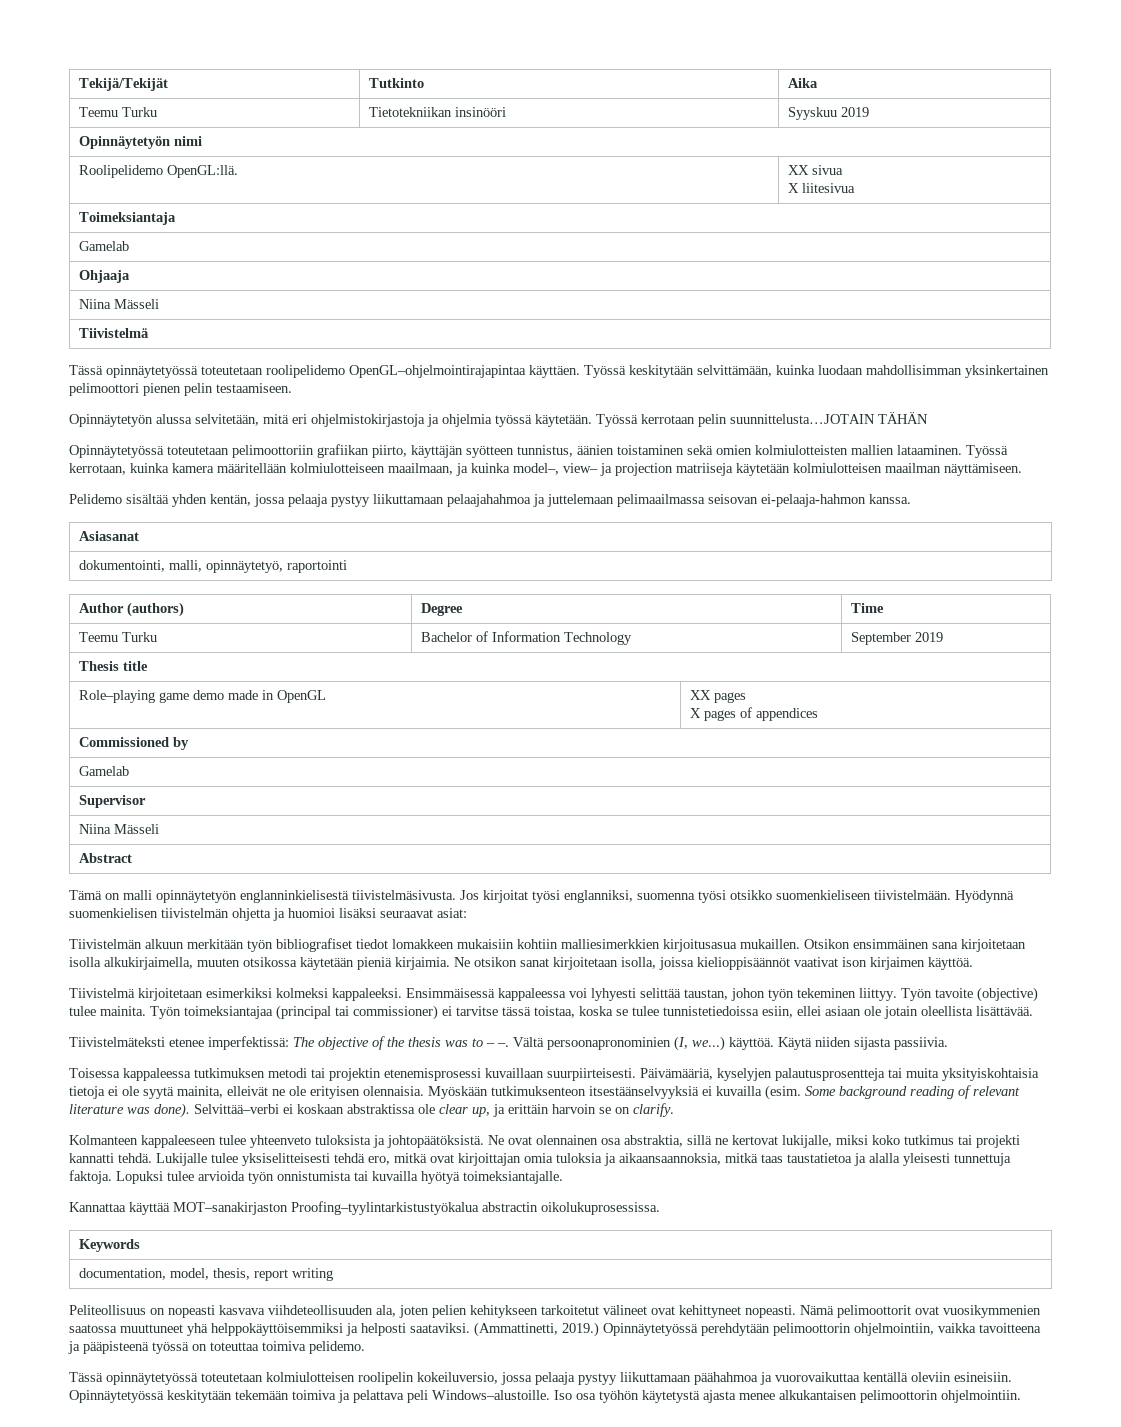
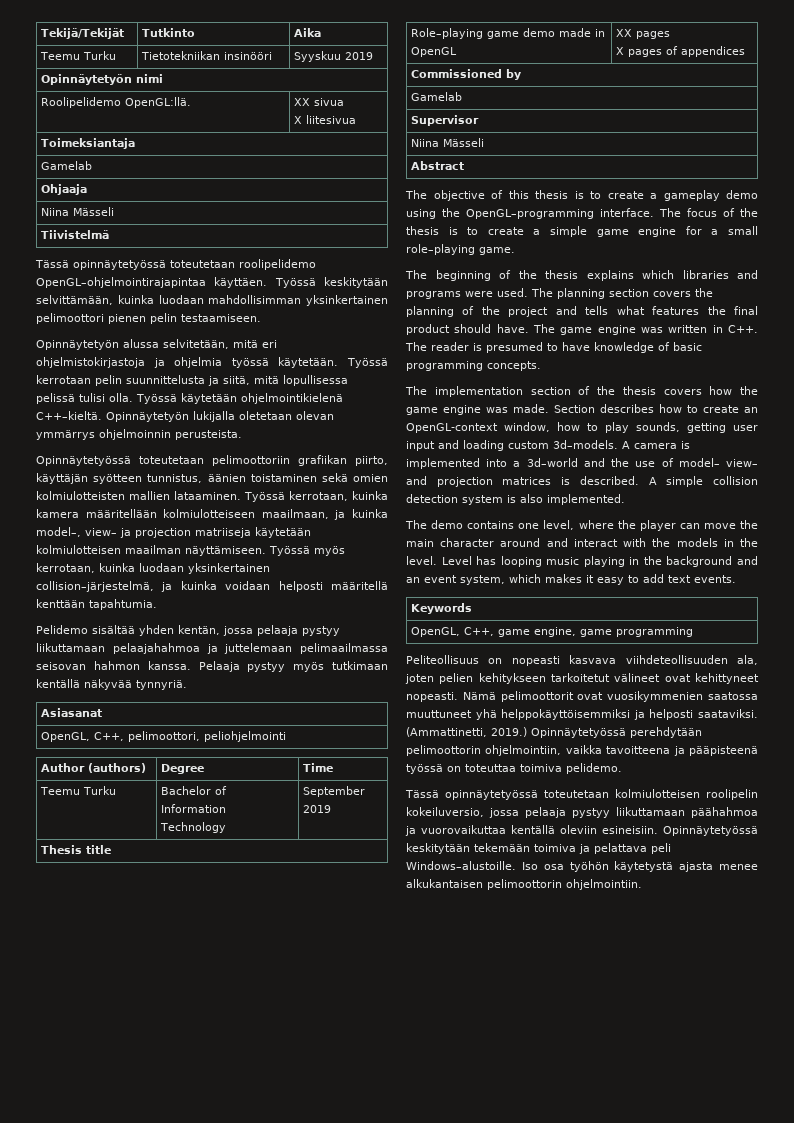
- Työssä kerrotaan pelin suunnittelusta…JOTAIN TÄHÄN
+ Työssä kerrotaan pelin suunnittelusta ja siitä, mitä lopullisessa pelissä tulisi olla. Työssä käytetään ohjelmointikielenä C++–kieltä. Opinnäytetyön lukijalla oletetaan olevan ymmärrys ohjelmoinnin perusteista.
+ Työssä myös kerrotaan, kuinka luodaan yksinkertainen collision–järjestelmä, ja kuinka voidaan helposti määritellä kenttään tapahtumia.
- Pelidemo sisältää yhden kentän, jossa pelaaja pystyy liikuttamaan pelaajahahmoa ja juttelemaan pelimaailmassa seisovan ei-pelaaja-hahmon kanssa.
+ Pelidemo sisältää yhden kentän, jossa pelaaja pystyy liikuttamaan pelaajahahmoa ja juttelemaan pelimaailmassa seisovan hahmon kanssa. Pelaaja pystyy myös tutkimaan kentällä näkyvää tynnyriä.
  Asiasanat
- dokumentointi, malli, opinnäytetyö, raportointi
+ OpenGL, C++, pelimoottori, peliohjelmointi
- Tämä on malli opinnäytetyön englanninkielisestä tiivistelmäsivusta. Jos kirjoitat työsi englanniksi, suomenna työsi otsikko suomenkieliseen tiivistelmään. Hyödynnä suomenkielisen tiivistelmän ohjetta ja huomioi lisäksi seuraavat asiat:
- Tiivistelmän alkuun merkitään työn bibliografiset tiedot lomakkeen mukaisiin kohtiin malliesimerkkien kirjoitusasua mukaillen. Otsikon ensimmäinen sana kirjoitetaan isolla alkukirjaimella, muuten otsikossa käytetään pieniä kirjaimia. Ne otsikon sanat kirjoitetaan isolla, joissa kielioppisäännöt vaativat ison kirjaimen käyttöä.
- Tiivistelmä kirjoitetaan esimerkiksi kolmeksi kappaleeksi. Ensimmäisessä kappaleessa voi lyhyesti selittää taustan, johon työn tekeminen liittyy. Työn tavoite (objective) tulee mainita. Työn toimeksiantajaa (principal tai commissioner) ei tarvitse tässä toistaa, koska se tulee tunnistetiedoissa esiin, ellei asiaan ole jotain oleellista lisättävää.
- Tiivistelmäteksti etenee imperfektissä: The objective of the thesis was to – –. Vältä persoonapronominien (I, we...) käyttöä. Käytä niiden sijasta passiivia.
- Toisessa kappaleessa tutkimuksen metodi tai projektin etenemisprosessi kuvaillaan suurpiirteisesti. Päivämääriä, kyselyjen palautusprosentteja tai muita yksityiskohtaisia tietoja ei ole syytä mainita, elleivät ne ole erityisen olennaisia. Myöskään tutkimuksenteon itsestäänselvyyksiä ei kuvailla (esim. Some background reading of relevant literature was done). Selvittää–verbi ei koskaan abstraktissa ole clear up, ja erittäin harvoin se on clarify.
- Kolmanteen kappaleeseen tulee yhteenveto tuloksista ja johtopäätöksistä. Ne ovat olennainen osa abstraktia, sillä ne kertovat lukijalle, miksi koko tutkimus tai projekti kannatti tehdä. Lukijalle tulee yksiselitteisesti tehdä ero, mitkä ovat kirjoittajan omia tuloksia ja aikaansaannoksia, mitkä taas taustatietoa ja alalla yleisesti tunnettuja faktoja. Lopuksi tulee arvioida työn onnistumista tai kuvailla hyötyä toimeksiantajalle.
- Kannattaa käyttää MOT–sanakirjaston Proofing–tyylintarkistustyökalua abstractin oikolukuprosessissa.
+ The objective of this thesis is to create a gameplay demo using the OpenGL–programming interface. The focus of the thesis is to create a simple game engine for a small role–playing game.
+ The beginning of the thesis explains which libraries and programs were used. The planning section covers the planning of the project and tells what features the final product should have. The game engine was written in C++. The reader is presumed to have knowledge of basic programming concepts.
+ The implementation section of the thesis covers how the game engine was made. Section describes how to create an OpenGL-context window, how to play sounds, getting user input and loading custom 3d–models. A camera is implemented into a 3d–world and the use of model– view– and projection matrices is described. A simple collision detection system is also implemented.
+ The demo contains one level, where the player can move the main character around and interact with the models in the level. Level has looping music playing in the background and an event system, which makes it easy to add text events.
  Keywords
- documentation, model, thesis, report writing
+ OpenGL, C++, game engine, game programming

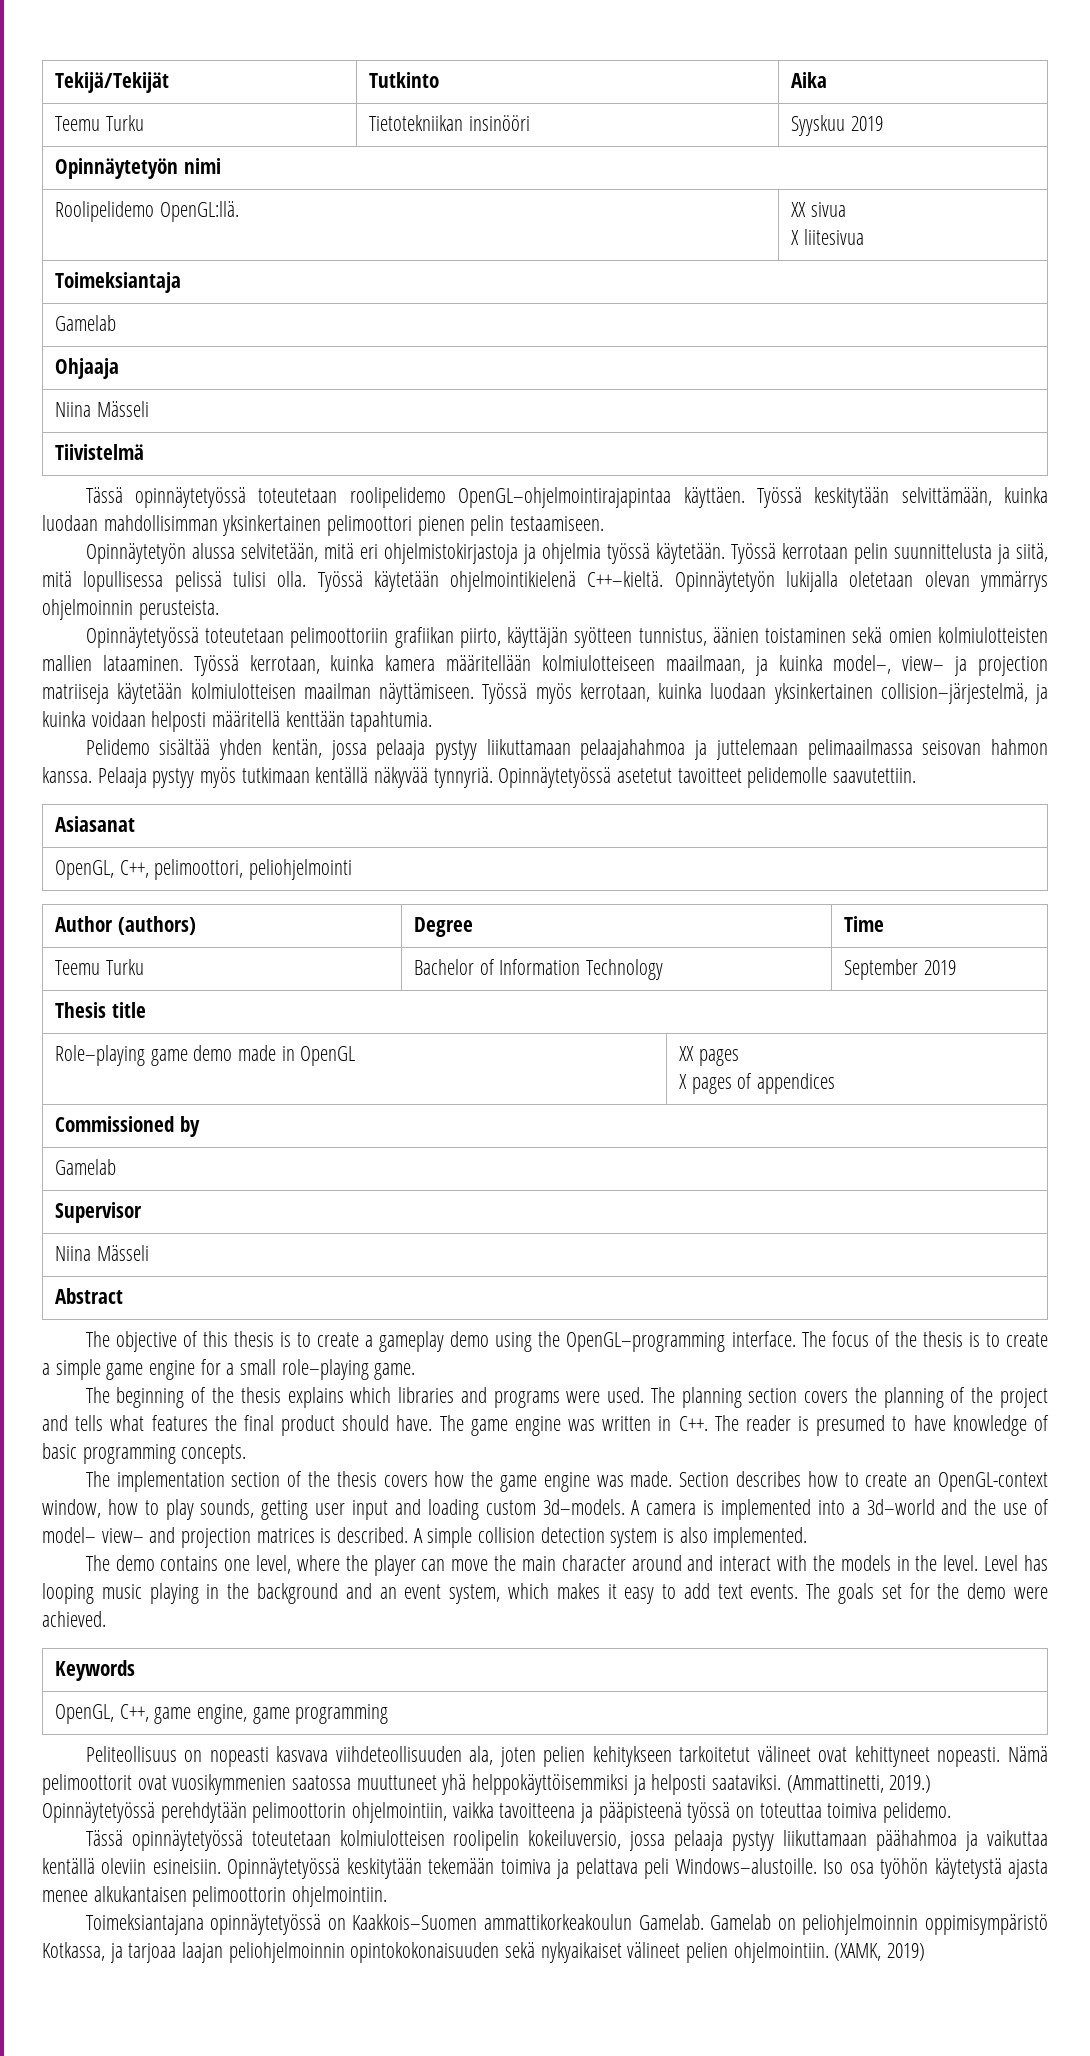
+ Opinnäytetyössä asetetut tavoitteet pelidemolle saavutettiin.
+ The goals set for the demo were achieved.
- Tässä opinnäytetyössä toteutetaan kolmiulotteisen roolipelin kokeiluversio, jossa pelaaja pystyy liikuttamaan päähahmoa ja vuorovaikuttaa kentällä oleviin esineisiin.
+ Tässä opinnäytetyössä toteutetaan kolmiulotteisen roolipelin kokeiluversio, jossa pelaaja pystyy liikuttamaan päähahmoa ja vaikuttaa kentällä oleviin esineisiin.
+ Toimeksiantajana opinnäytetyössä on Kaakkois–Suomen ammattikorkeakoulun Gamelab. Gamelab on peliohjelmoinnin oppimisympäristö Kotkassa, ja tarjoaa laajan peliohjelmoinnin opintokokonaisuuden sekä nykyaikaiset välineet pelien ohjelmointiin. (XAMK, 2019)

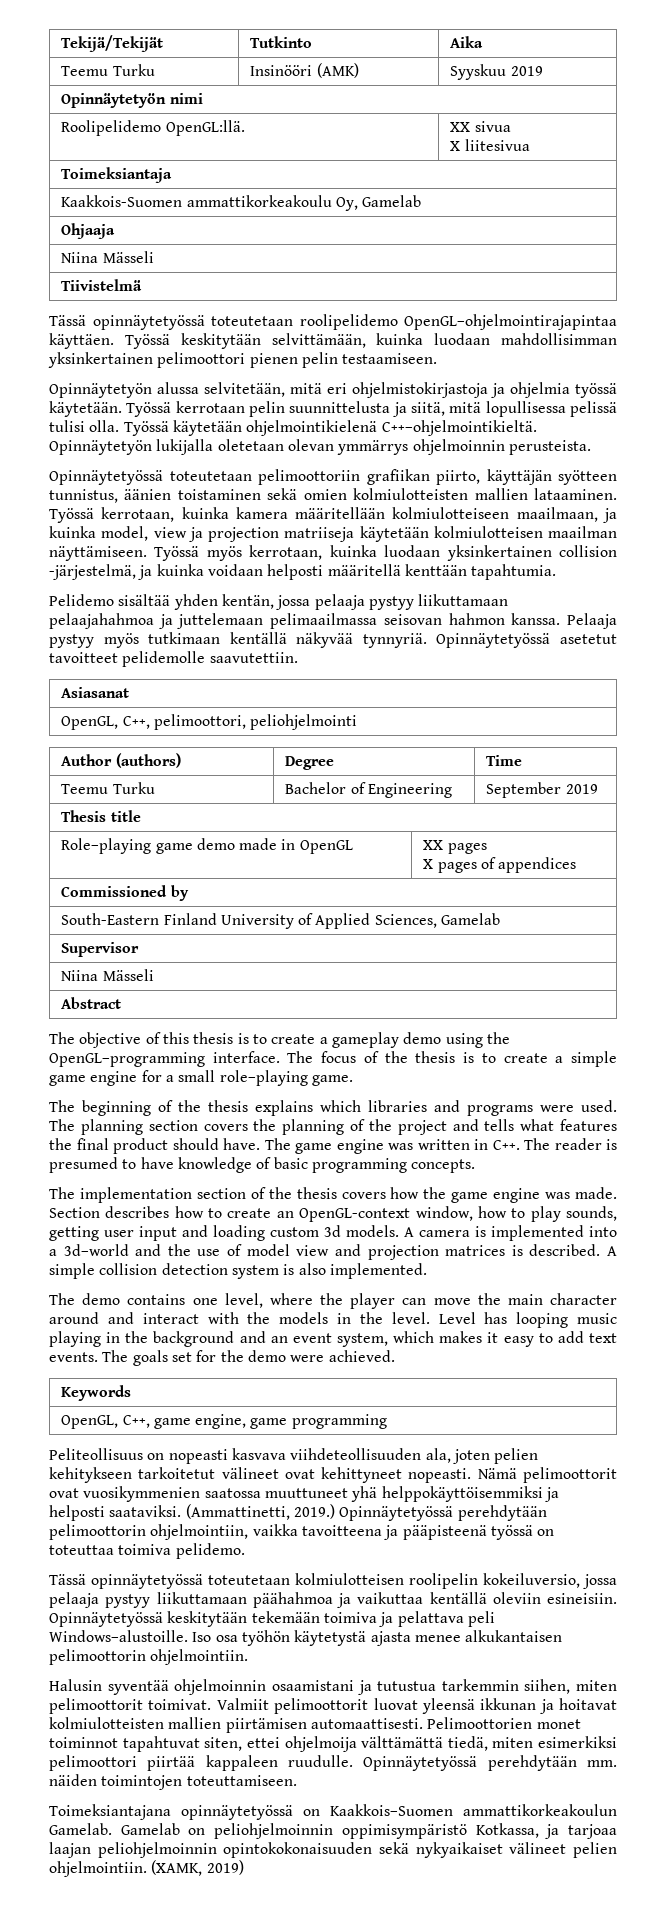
- Teemu Turku | Tietotekniikan insinööri | Syyskuu 2019
+ Teemu Turku | Insinööri (AMK) | Syyskuu 2019
  Toimeksiantaja
- Gamelab
+ Kaakkois-Suomen ammattikorkeakoulu Oy, Gamelab
- Työssä käytetään ohjelmointikielenä C++–kieltä.
+ Työssä käytetään ohjelmointikielenä C++–ohjelmointikieltä.
- Työssä kerrotaan, kuinka kamera määritellään kolmiulotteiseen maailmaan, ja kuinka model–, view– ja projection matriiseja käytetään kolmiulotteisen maailman näyttämiseen.
+ Työssä kerrotaan, kuinka kamera määritellään kolmiulotteiseen maailmaan, ja kuinka model, view ja projection matriiseja käytetään kolmiulotteisen maailman näyttämiseen.
- Työssä myös kerrotaan, kuinka luodaan yksinkertainen collision–järjestelmä, ja kuinka voidaan helposti määritellä kenttään tapahtumia.
+ Työssä myös kerrotaan, kuinka luodaan yksinkertainen collision -järjestelmä, ja kuinka voidaan helposti määritellä kenttään tapahtumia.
- Teemu Turku | Bachelor of Information Technology | September 2019
+ Teemu Turku | Bachelor of Engineering | September 2019
  Commissioned by
- Gamelab
+ South-Eastern Finland University of Applied Sciences, Gamelab
- Section describes how to create an OpenGL-context window, how to play sounds, getting user input and loading custom 3d–models.
+ Section describes how to create an OpenGL-context window, how to play sounds, getting user input and loading custom 3d models.
- A camera is implemented into a 3d–world and the use of model– view– and projection matrices is described.
+ A camera is implemented into a 3d–world and the use of model view and projection matrices is described.
+ Halusin syventää ohjelmoinnin osaamistani ja tutustua tarkemmin siihen, miten pelimoottorit toimivat. Valmiit pelimoottorit luovat yleensä ikkunan ja hoitavat kolmiulotteisten mallien piirtämisen automaattisesti. Pelimoottorien monet toiminnot tapahtuvat siten, ettei ohjelmoija välttämättä tiedä, miten esimerkiksi pelimoottori piirtää kappaleen ruudulle. Opinnäytetyössä perehdytään mm. näiden toimintojen toteuttamiseen.

